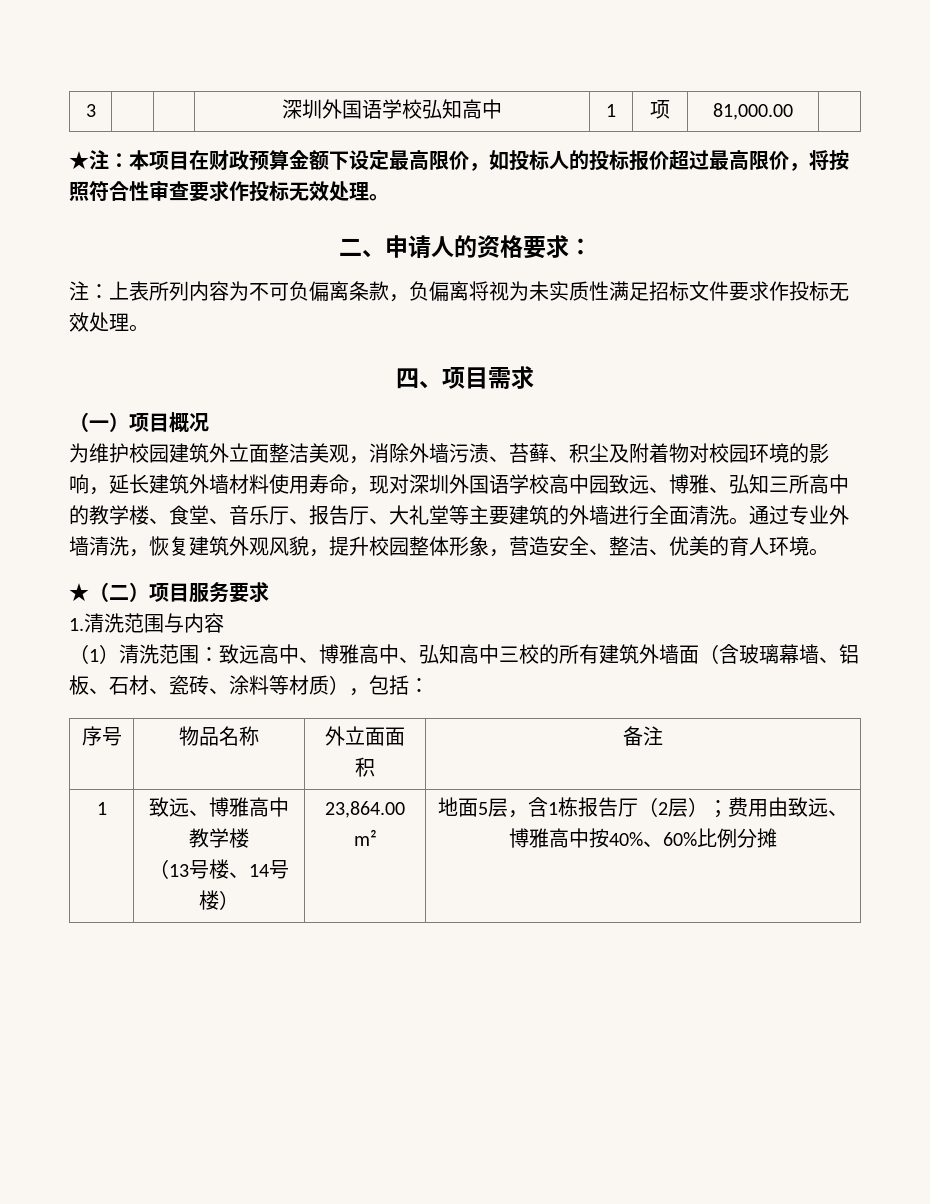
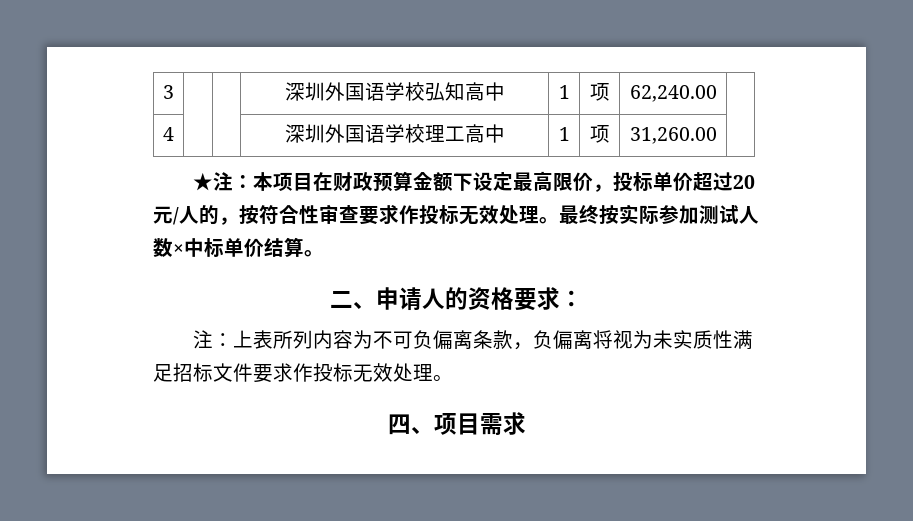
- 3 | | | 深圳外国语学校弘知高中 | 1 | 项 | 81,000.00 |
+ 3 | | | 深圳外国语学校弘知高中 | 1 | 项 | 62,240.00 |
+ 4 | | | 深圳外国语学校理工高中 | 1 | 项 | 31,260.00 |
- ★注：本项目在财政预算金额下设定最高限价，如投标人的投标报价超过最高限价，将按照符合性审查要求作投标无效处理。
+ ★注：本项目在财政预算金额下设定最高限价，投标单价超过20元/人的，按符合性审查要求作投标无效处理。最终按实际参加测试人数×中标单价结算。
- （一）项目概况
- 为维护校园建筑外立面整洁美观，消除外墙污渍、苔藓、积尘及附着物对校园环境的影响，延长建筑外墙材料使用寿命，现对深圳外国语学校高中园致远、博雅、弘知三所高中的教学楼、食堂、音乐厅、报告厅、大礼堂等主要建筑的外墙进行全面清洗。通过专业外墙清洗，恢复建筑外观风貌，提升校园整体形象，营造安全、整洁、优美的育人环境。
- ★（二）项目服务要求
- 1.清洗范围与内容
- （1）清洗范围：致远高中、博雅高中、弘知高中三校的所有建筑外墙面（含玻璃幕墙、铝板、石材、瓷砖、涂料等材质），包括：
- 序号 | 物品名称 | 外立面面积 | 备注
- 1 | 致远、博雅高中教学楼
- （13号楼、14号楼） | 23,864.00 m² | 地面5层，含1栋报告厅（2层）；费用由致远、博雅高中按40%、60%比例分摊

